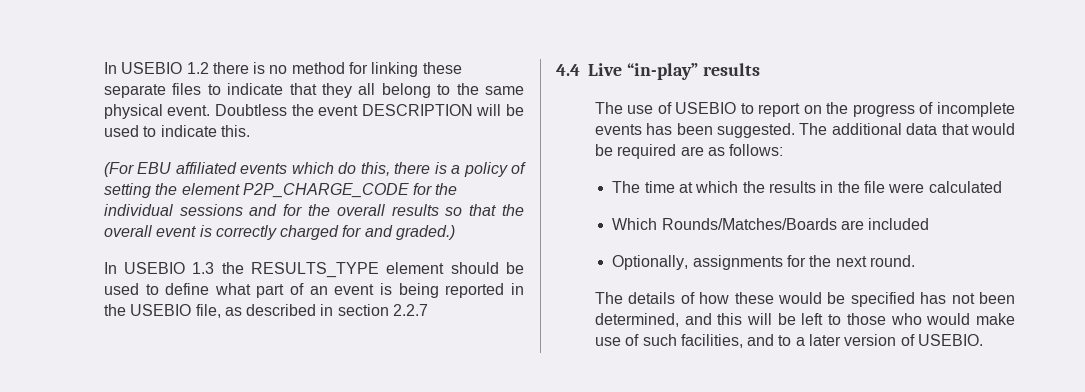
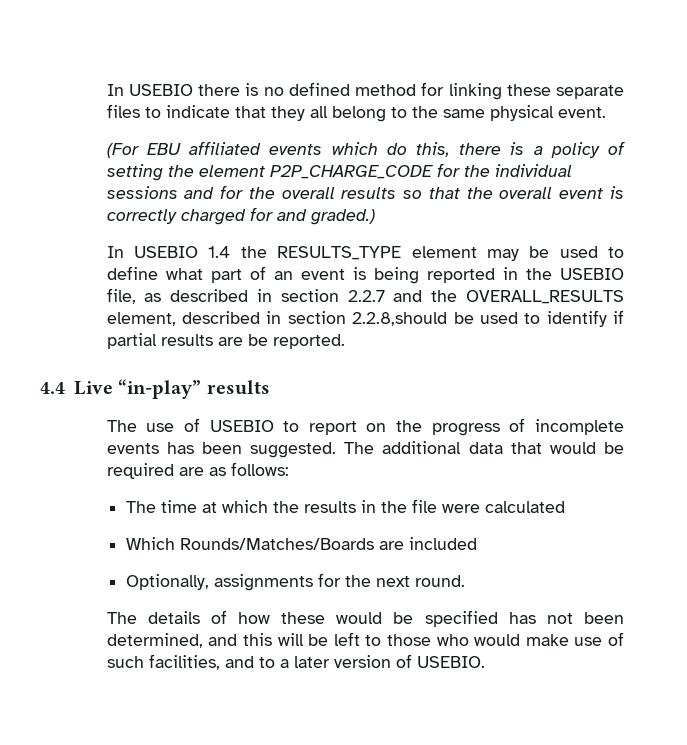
- In USEBIO 1.2 there is no method for linking these separate files to indicate that they all belong to the same physical event. Doubtless the event DESCRIPTION will be used to indicate this.
+ In USEBIO there is no defined method for linking these separate files to indicate that they all belong to the same physical event.
- In USEBIO 1.3 the RESULTS_TYPE element should be used to define what part of an event is being reported in the USEBIO file, as described in section 2.2.7
+ In USEBIO 1.4 the RESULTS_TYPE element may be used to define what part of an event is being reported in the USEBIO file, as described in section 2.2.7 and the OVERALL_RESULTS element, described in section 2.2.8,should be used to identify if partial results are be reported.

